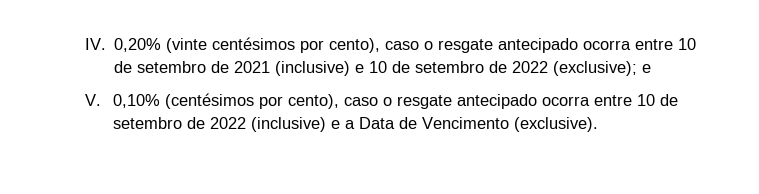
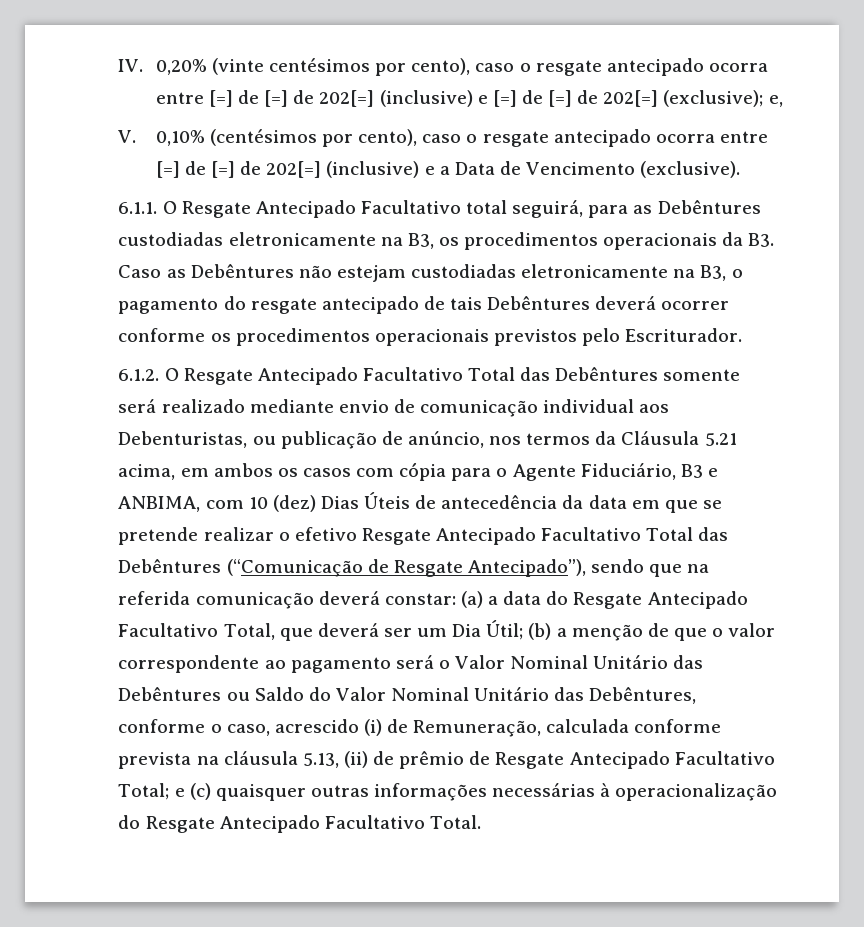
- IV. 0,20% (vinte centésimos por cento), caso o resgate antecipado ocorra entre 10 de setembro de 2021 (inclusive) e 10 de setembro de 2022 (exclusive); e
+ IV. 0,20% (vinte centésimos por cento), caso o resgate antecipado ocorra entre [=] de [=] de 202[=] (inclusive) e [=] de [=] de 202[=] (exclusive); e,
- V. 0,10% (centésimos por cento), caso o resgate antecipado ocorra entre 10 de setembro de 2022 (inclusive) e a Data de Vencimento (exclusive).
+ V. 0,10% (centésimos por cento), caso o resgate antecipado ocorra entre [=] de [=] de 202[=] (inclusive) e a Data de Vencimento (exclusive).
+ 6.1.1. O Resgate Antecipado Facultativo total seguirá, para as Debêntures custodiadas eletronicamente na B3, os procedimentos operacionais da B3. Caso as Debêntures não estejam custodiadas eletronicamente na B3, o pagamento do resgate antecipado de tais Debêntures deverá ocorrer conforme os procedimentos operacionais previstos pelo Escriturador.
+ 6.1.2. O Resgate Antecipado Facultativo Total das Debêntures somente será realizado mediante envio de comunicação individual aos Debenturistas, ou publicação de anúncio, nos termos da Cláusula 5.21 acima, em ambos os casos com cópia para o Agente Fiduciário, B3 e ANBIMA, com 10 (dez) Dias Úteis de antecedência da data em que se pretende realizar o efetivo Resgate Antecipado Facultativo Total das Debêntures (“Comunicação de Resgate Antecipado”), sendo que na referida comunicação deverá constar: (a) a data do Resgate Antecipado Facultativo Total, que deverá ser um Dia Útil; (b) a menção de que o valor correspondente ao pagamento será o Valor Nominal Unitário das Debêntures ou Saldo do Valor Nominal Unitário das Debêntures, conforme o caso, acrescido (i) de Remuneração, calculada conforme prevista na cláusula 5.13, (ii) de prêmio de Resgate Antecipado Facultativo Total; e (c) quaisquer outras informações necessárias à operacionalização do Resgate Antecipado Facultativo Total.

